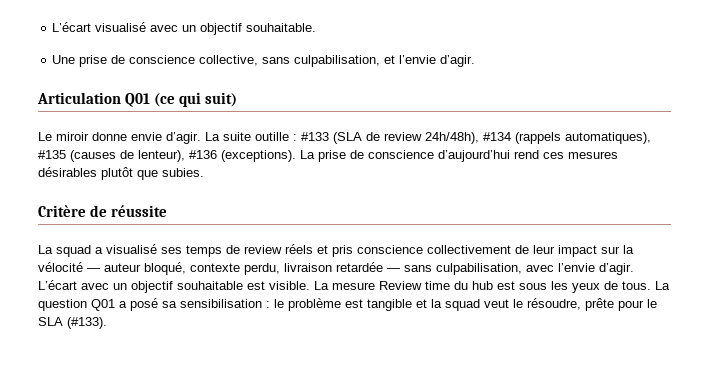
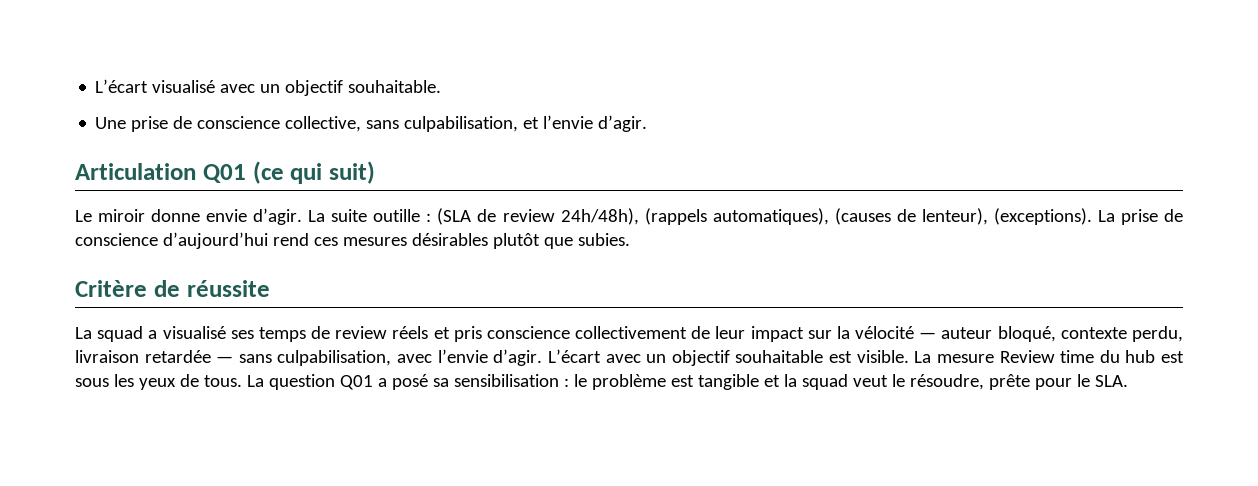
- La suite outille : #133 (SLA de review 24h/48h), #134 (rappels automatiques), #135 (causes de lenteur), #136 (exceptions).
+ La suite outille : (SLA de review 24h/48h), (rappels automatiques), (causes de lenteur), (exceptions).
- La question Q01 a posé sa sensibilisation : le problème est tangible et la squad veut le résoudre, prête pour le SLA (#133).
+ La question Q01 a posé sa sensibilisation : le problème est tangible et la squad veut le résoudre, prête pour le SLA.

